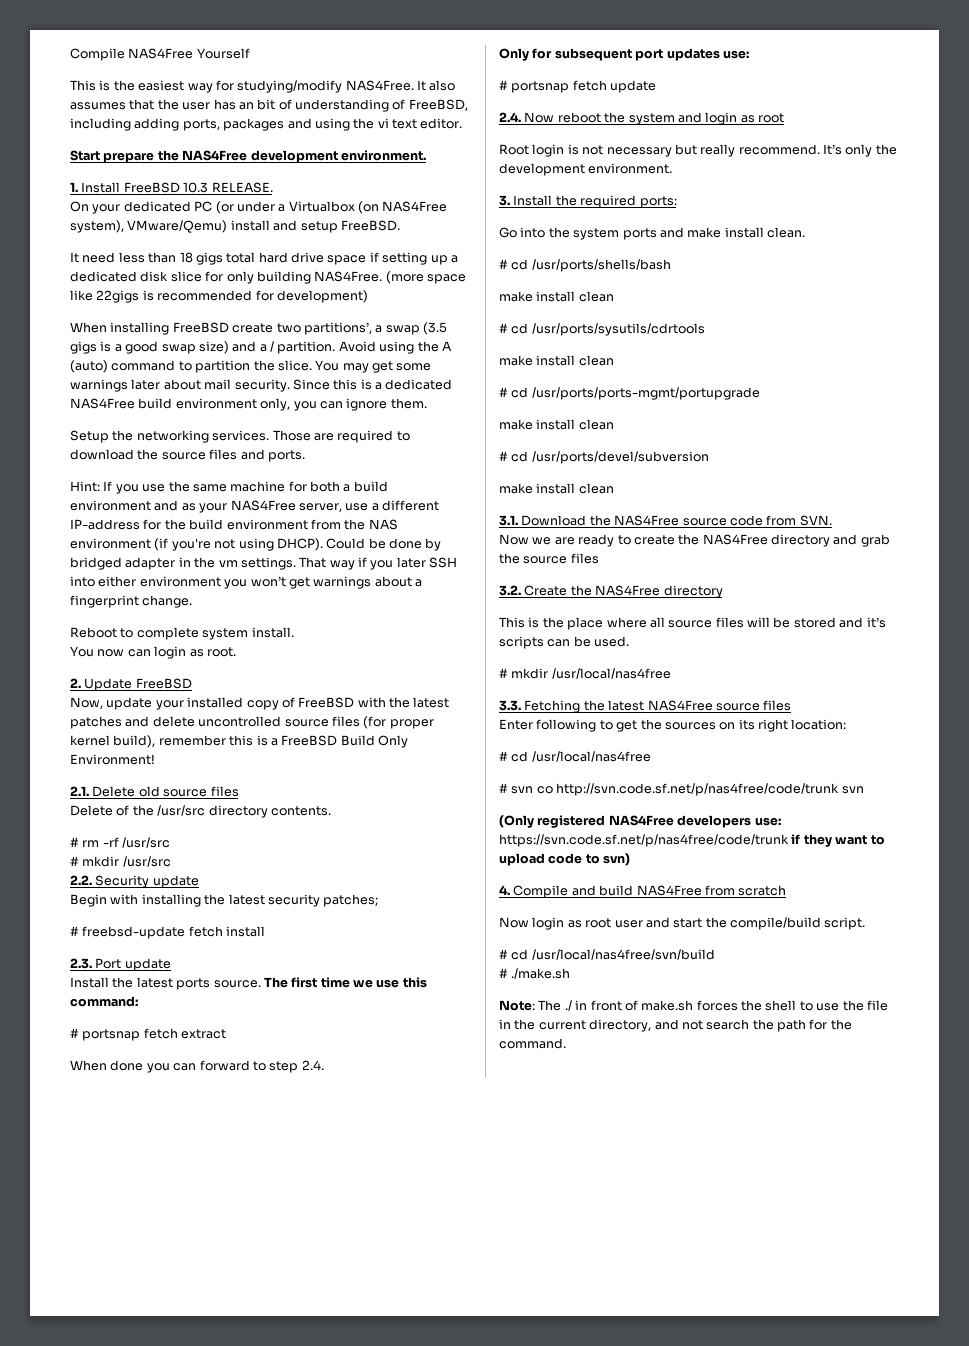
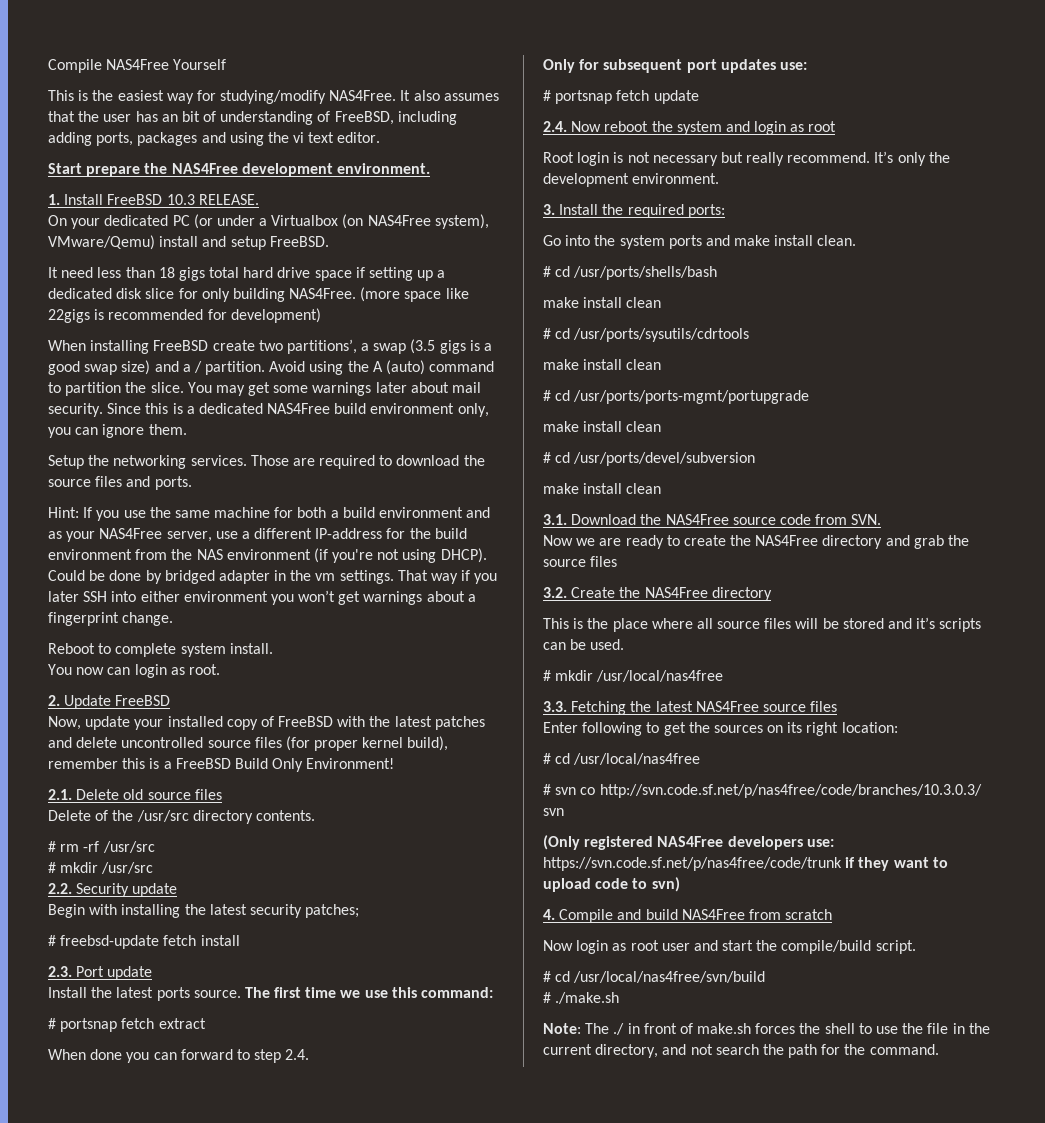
- # svn co http://svn.code.sf.net/p/nas4free/code/trunk svn
+ # svn co http://svn.code.sf.net/p/nas4free/code/branches/10.3.0.3/ svn

